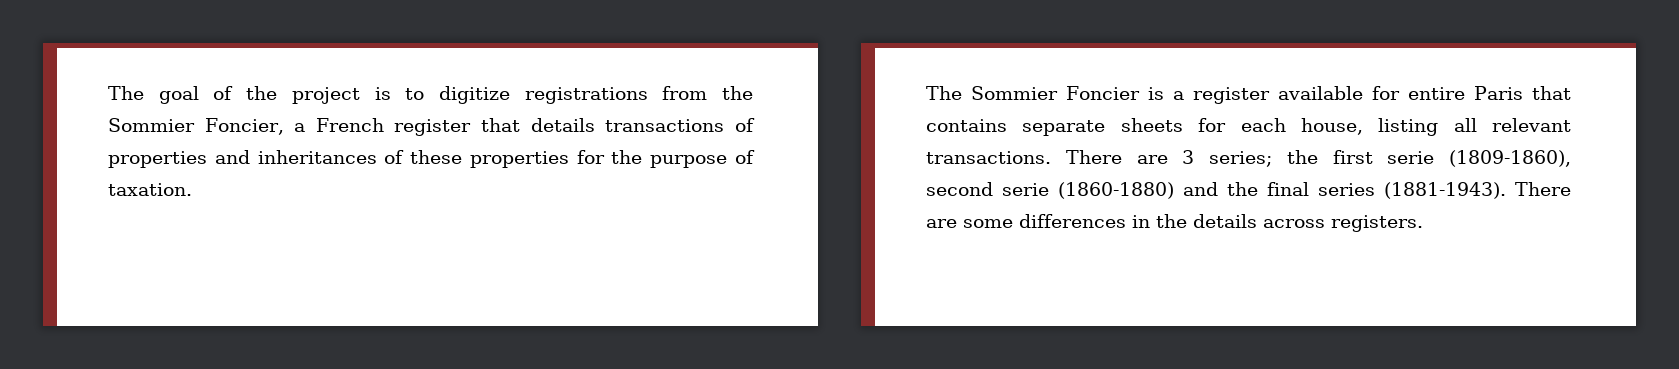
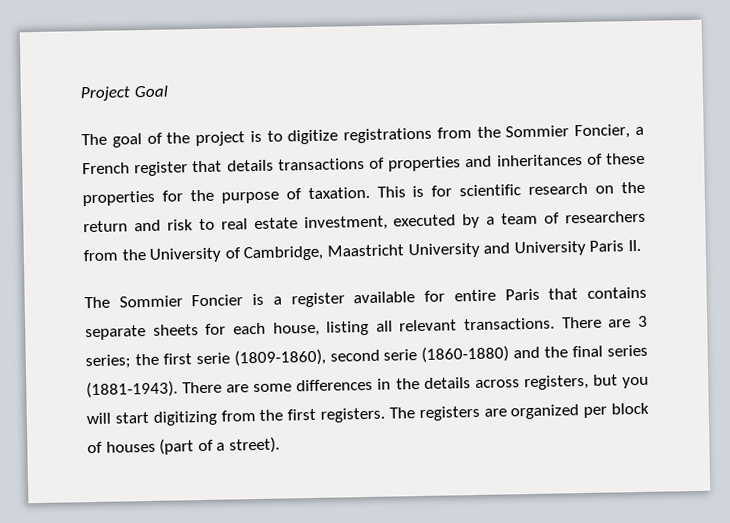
+ Project Goal
+ This is for scientific research on the return and risk to real estate investment, executed by a team of researchers from the University of Cambridge, Maastricht University and University Paris II.
- There are some differences in the details across registers.
+ There are some differences in the details across registers, but you will start digitizing from the first registers. The registers are organized per block of houses (part of a street).

